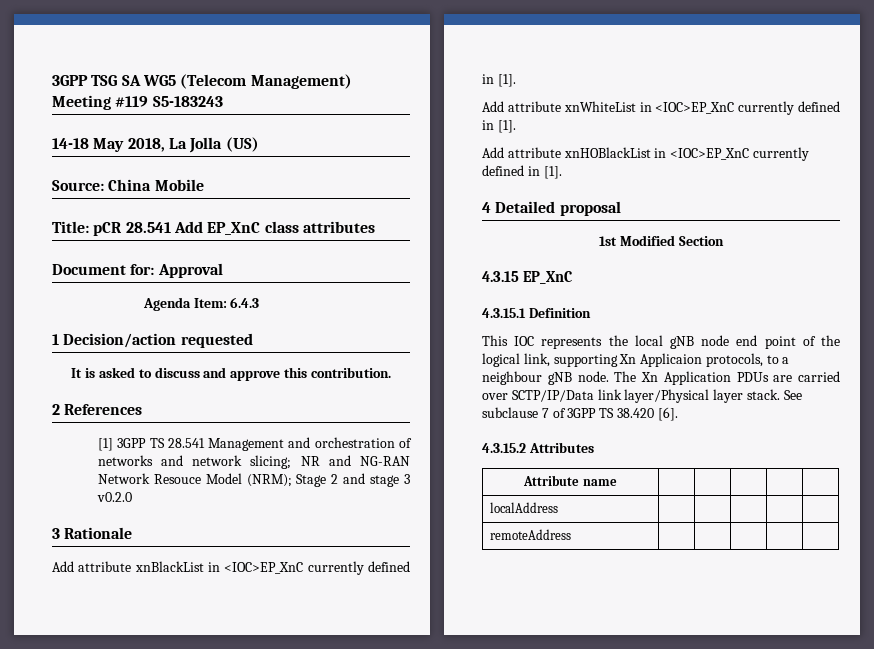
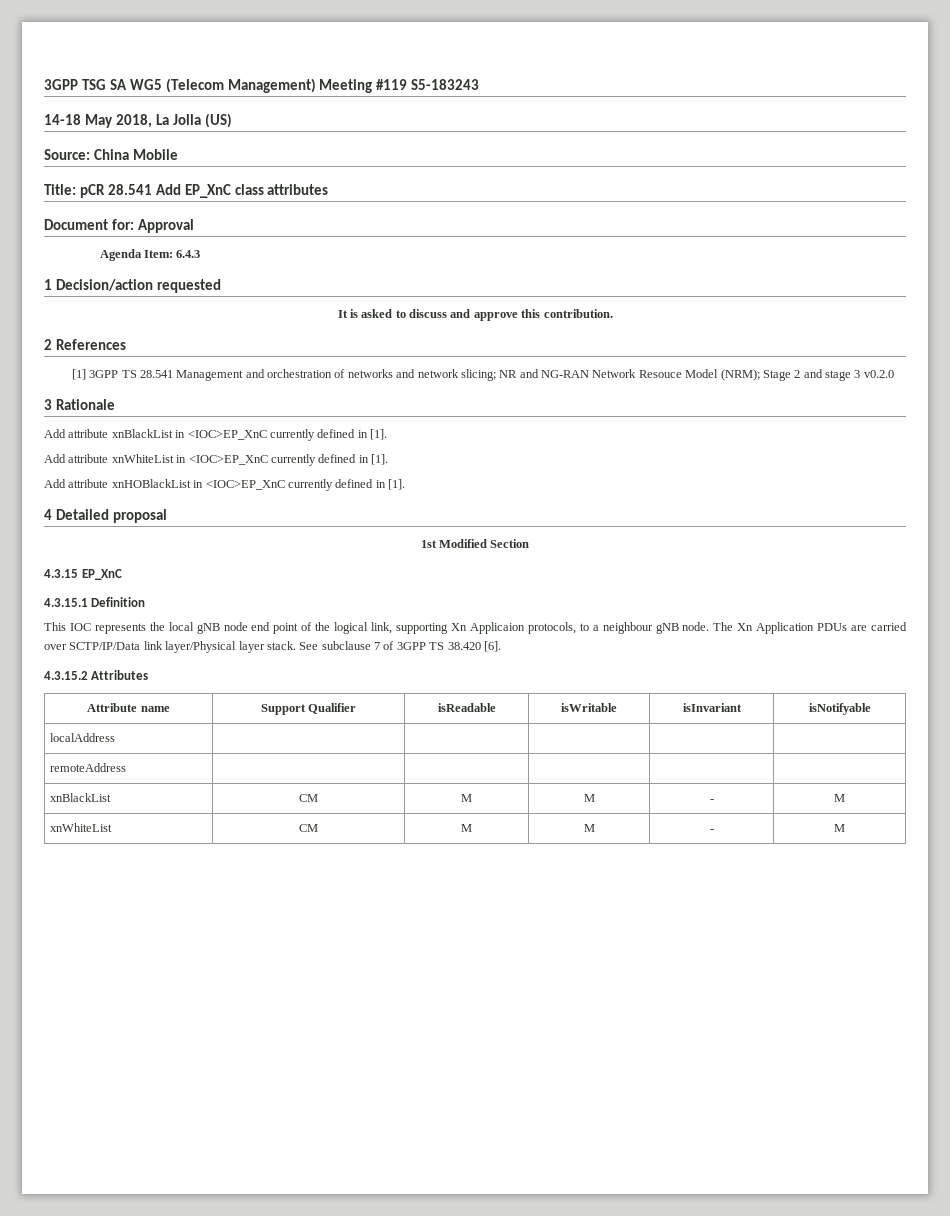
- Attribute name | | | | |
+ Attribute name | Support Qualifier | isReadable | isWritable | isInvariant | isNotifyable
  localAddress | | | | |
  remoteAddress | | | | |
+ xnBlackList | CM | M | M | - | M
+ xnWhiteList | CM | M | M | - | M

